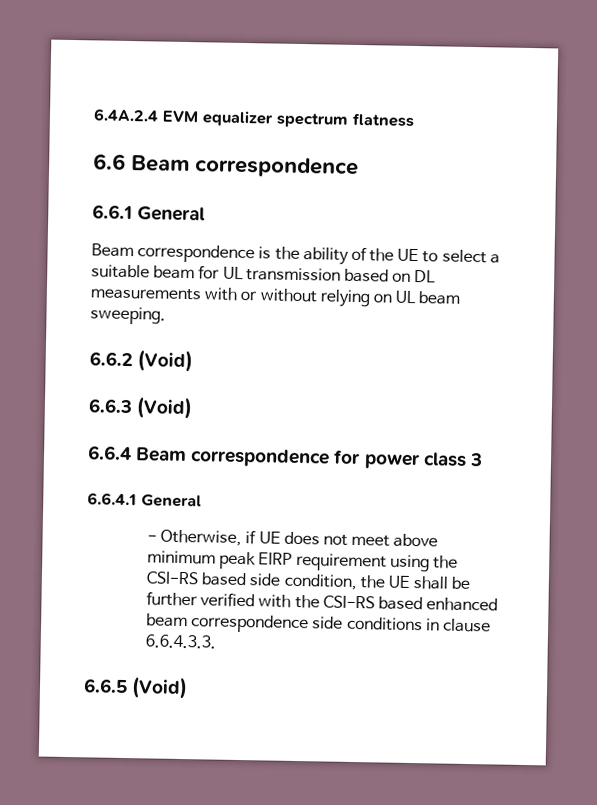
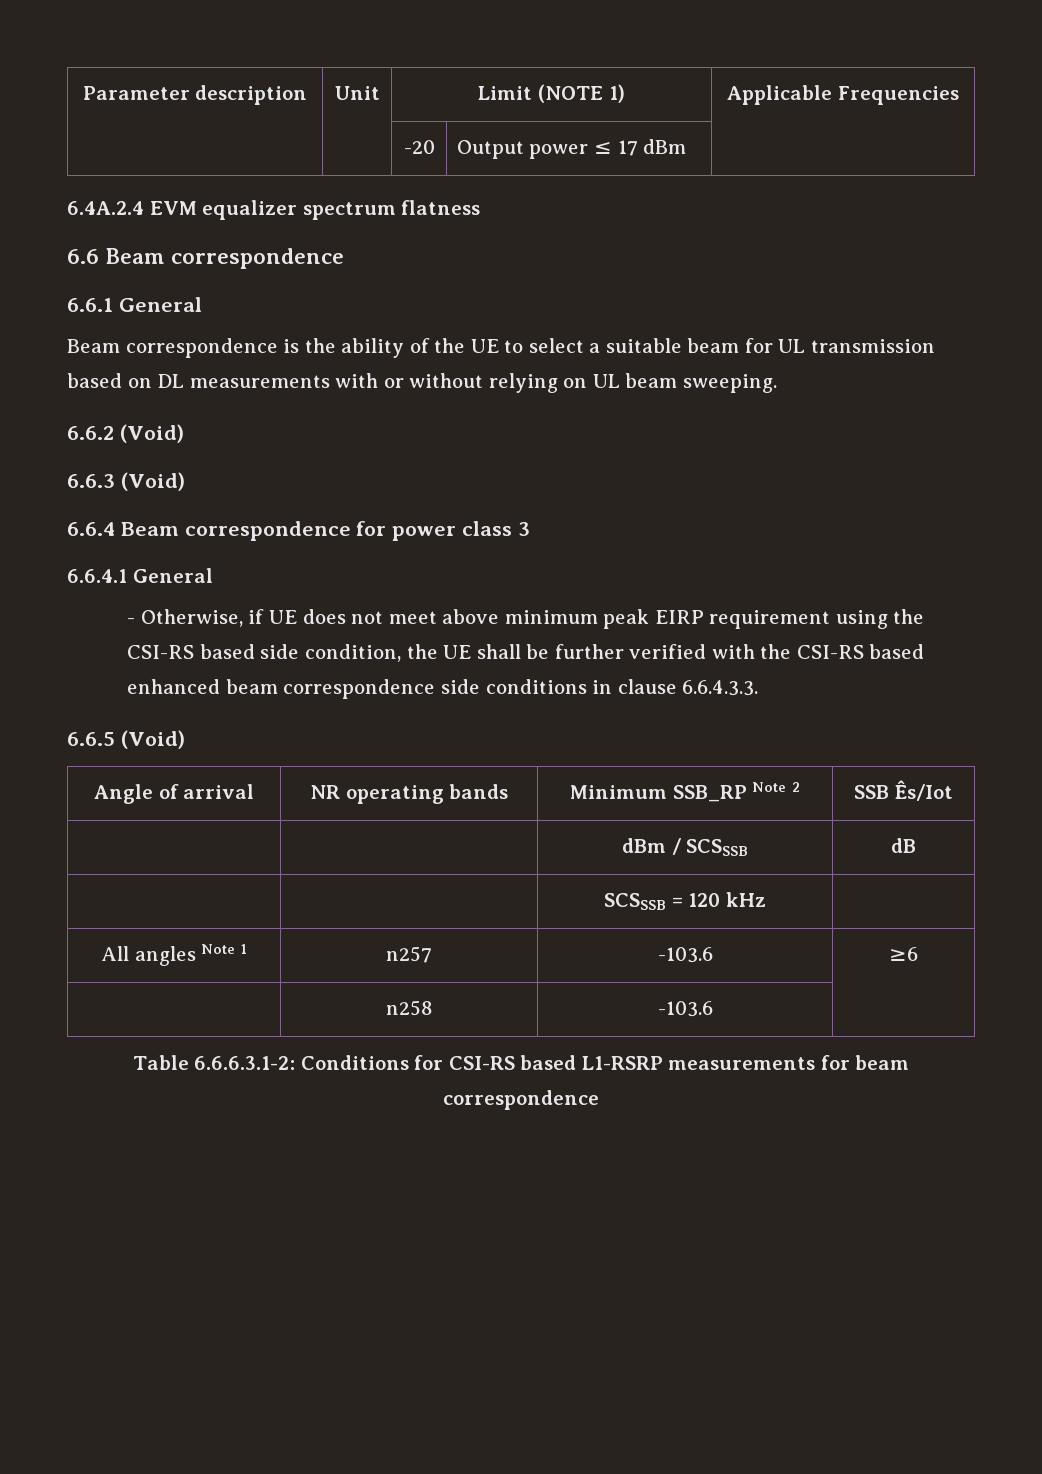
+ Parameter description | Unit | Limit (NOTE 1) | Applicable Frequencies
+ | | -20 | Output power ≤ 17 dBm |
+ Angle of arrival | NR operating bands | Minimum SSB_RP Note 2 | SSB Ês/Iot
+ | | dBm / SCSSSB | dB
+ | | SCSSSB = 120 kHz |
+ All angles Note 1 | n257 | -103.6 | ≥6
+ | n258 | -103.6 |
+ Table 6.6.6.3.1-2: Conditions for CSI-RS based L1-RSRP measurements for beam correspondence

